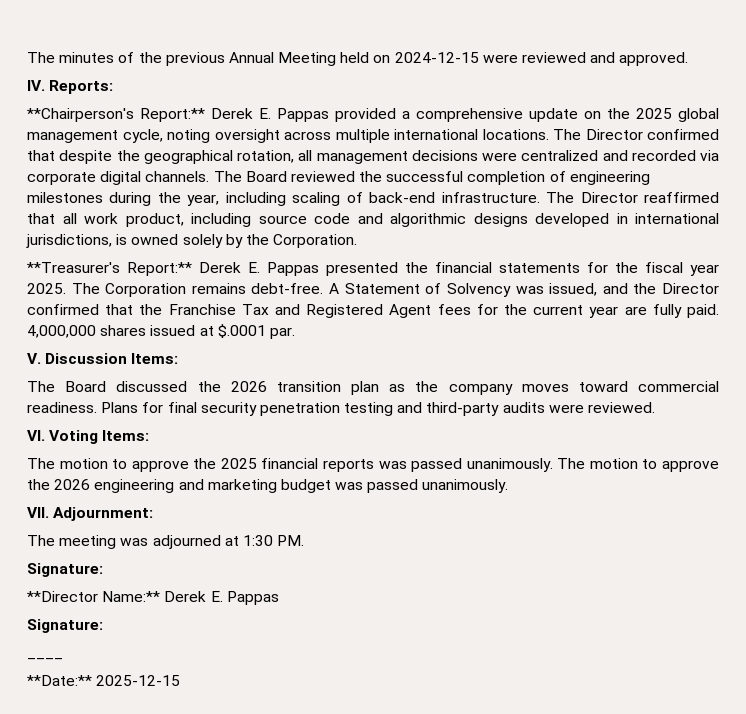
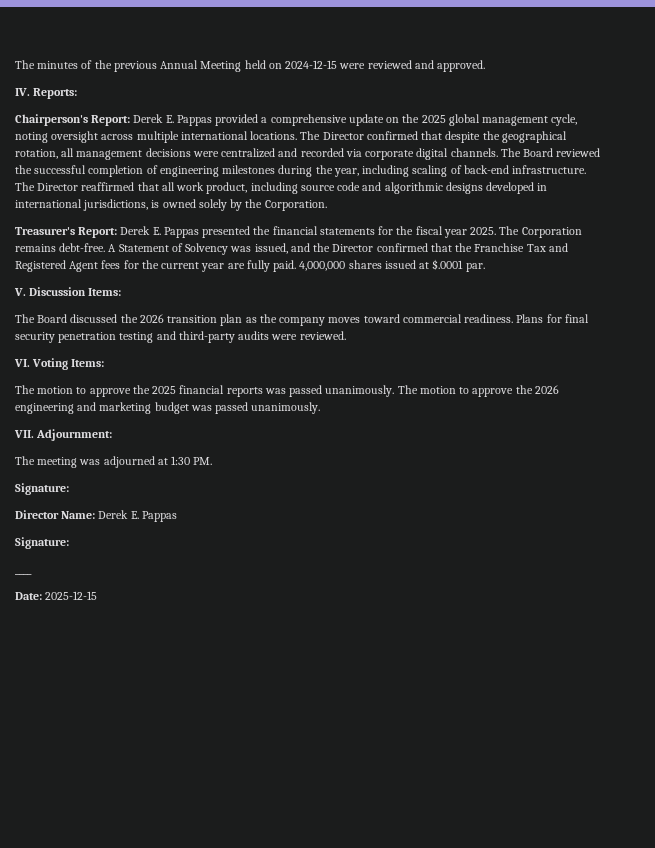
- **Chairperson's Report:** Derek E. Pappas provided a comprehensive update on the 2025 global management cycle, noting oversight across multiple international locations.
+ Chairperson's Report: Derek E. Pappas provided a comprehensive update on the 2025 global management cycle, noting oversight across multiple international locations.
- **Treasurer's Report:** Derek E. Pappas presented the financial statements for the fiscal year 2025.
+ Treasurer's Report: Derek E. Pappas presented the financial statements for the fiscal year 2025.
- **Director Name:** Derek E. Pappas
+ Director Name: Derek E. Pappas
- **Date:** 2025-12-15
+ Date: 2025-12-15

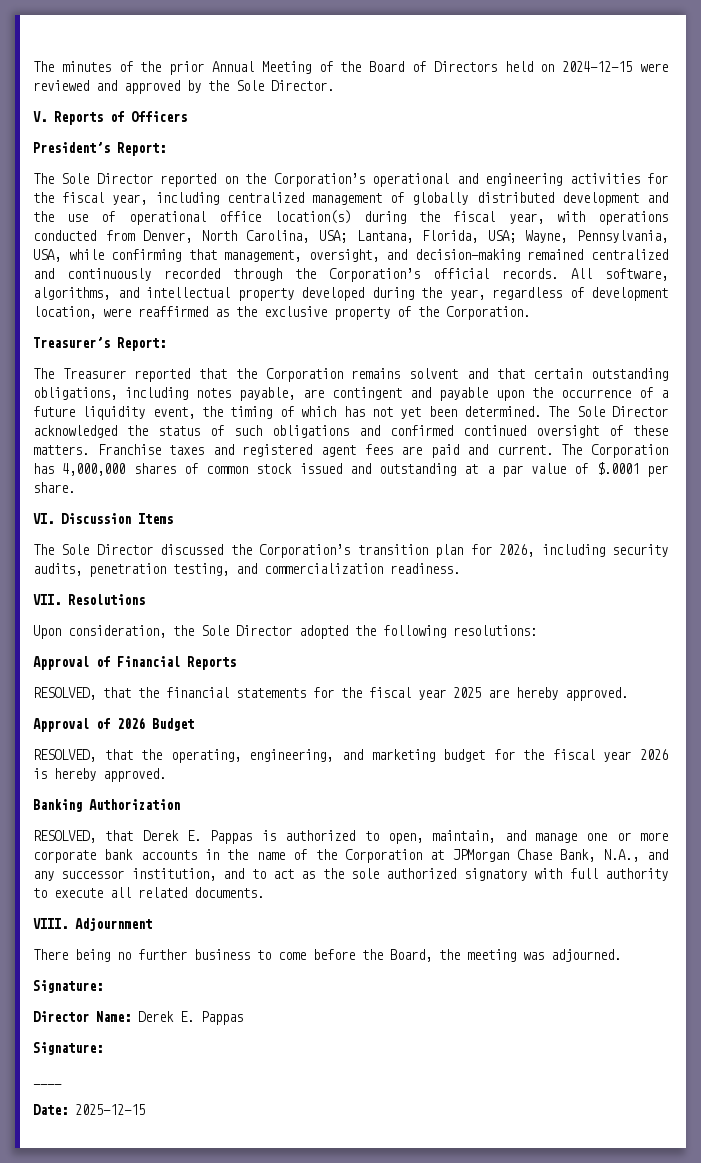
- The minutes of the previous Annual Meeting held on 2024-12-15 were reviewed and approved.
- IV. Reports:
- Chairperson's Report: Derek E. Pappas provided a comprehensive update on the 2025 global management cycle, noting oversight across multiple international locations. The Director confirmed that despite the geographical rotation, all management decisions were centralized and recorded via corporate digital channels. The Board reviewed the successful completion of engineering milestones during the year, including scaling of back-end infrastructure. The Director reaffirmed that all work product, including source code and algorithmic designs developed in international jurisdictions, is owned solely by the Corporation.
- Treasurer's Report: Derek E. Pappas presented the financial statements for the fiscal year 2025. The Corporation remains debt-free. A Statement of Solvency was issued, and the Director confirmed that the Franchise Tax and Registered Agent fees for the current year are fully paid. 4,000,000 shares issued at $.0001 par.
- V. Discussion Items:
- The Board discussed the 2026 transition plan as the company moves toward commercial readiness. Plans for final security penetration testing and third-party audits were reviewed.
- VI. Voting Items:
- The motion to approve the 2025 financial reports was passed unanimously. The motion to approve the 2026 engineering and marketing budget was passed unanimously.
- VII. Adjournment:
- The meeting was adjourned at 1:30 PM.
+ The minutes of the prior Annual Meeting of the Board of Directors held on 2024-12-15 were reviewed and approved by the Sole Director.
+ V. Reports of Officers
+ President’s Report:
+ The Sole Director reported on the Corporation’s operational and engineering activities for the fiscal year, including centralized management of globally distributed development and the use of operational office location(s) during the fiscal year, with operations conducted from Denver, North Carolina, USA; Lantana, Florida, USA; Wayne, Pennsylvania, USA, while confirming that management, oversight, and decision-making remained centralized and continuously recorded through the Corporation’s official records. All software, algorithms, and intellectual property developed during the year, regardless of development location, were reaffirmed as the exclusive property of the Corporation.
+ Treasurer’s Report:
+ The Treasurer reported that the Corporation remains solvent and that certain outstanding obligations, including notes payable, are contingent and payable upon the occurrence of a future liquidity event, the timing of which has not yet been determined. The Sole Director acknowledged the status of such obligations and confirmed continued oversight of these matters. Franchise taxes and registered agent fees are paid and current. The Corporation has 4,000,000 shares of common stock issued and outstanding at a par value of $.0001 per share.
+ VI. Discussion Items
+ The Sole Director discussed the Corporation’s transition plan for 2026, including security audits, penetration testing, and commercialization readiness.
+ VII. Resolutions
+ Upon consideration, the Sole Director adopted the following resolutions:
+ Approval of Financial Reports
+ RESOLVED, that the financial statements for the fiscal year 2025 are hereby approved.
+ Approval of 2026 Budget
+ RESOLVED, that the operating, engineering, and marketing budget for the fiscal year 2026 is hereby approved.
+ Banking Authorization
+ RESOLVED, that Derek E. Pappas is authorized to open, maintain, and manage one or more corporate bank accounts in the name of the Corporation at JPMorgan Chase Bank, N.A., and any successor institution, and to act as the sole authorized signatory with full authority to execute all related documents.
+ VIII. Adjournment
+ There being no further business to come before the Board, the meeting was adjourned.

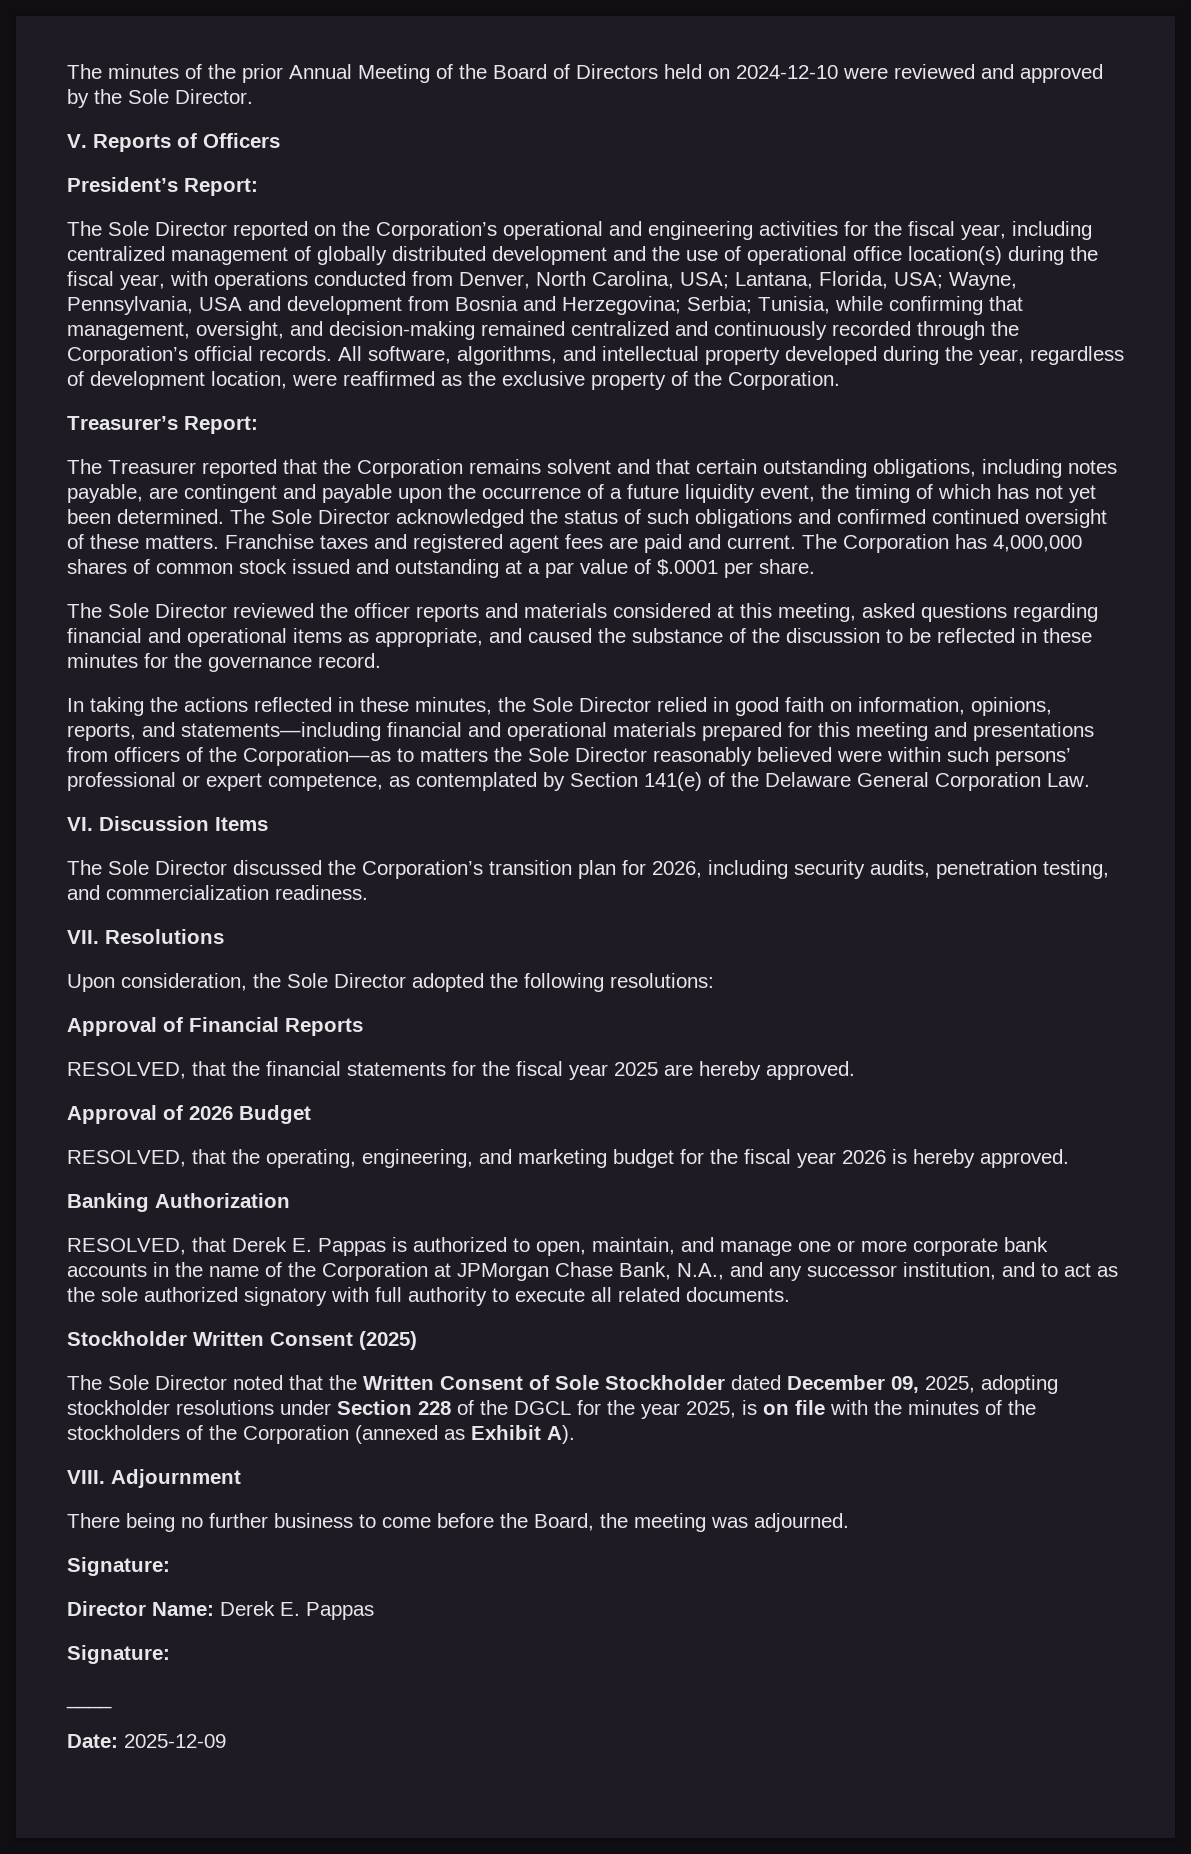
- The minutes of the prior Annual Meeting of the Board of Directors held on 2024-12-15 were reviewed and approved by the Sole Director.
+ The minutes of the prior Annual Meeting of the Board of Directors held on 2024-12-10 were reviewed and approved by the Sole Director.
- Wayne, Pennsylvania, USA, while confirming that management, oversight, and decision-making remained centralized and continuously recorded through the Corporation’s official records.
+ Wayne, Pennsylvania, USA and development from Bosnia and Herzegovina; Serbia; Tunisia, while confirming that management, oversight, and decision-making remained centralized and continuously recorded through the Corporation’s official records.
+ The Sole Director reviewed the officer reports and materials considered at this meeting, asked questions regarding financial and operational items as appropriate, and caused the substance of the discussion to be reflected in these minutes for the governance record.
+ In taking the actions reflected in these minutes, the Sole Director relied in good faith on information, opinions, reports, and statements—including financial and operational materials prepared for this meeting and presentations from officers of the Corporation—as to matters the Sole Director reasonably believed were within such persons’ professional or expert competence, as contemplated by Section 141(e) of the Delaware General Corporation Law.
+ Stockholder Written Consent (2025)
+ The Sole Director noted that the Written Consent of Sole Stockholder dated December 09, 2025, adopting stockholder resolutions under Section 228 of the DGCL for the year 2025, is on file with the minutes of the stockholders of the Corporation (annexed as Exhibit A).
- Date: 2025-12-15
+ Date: 2025-12-09

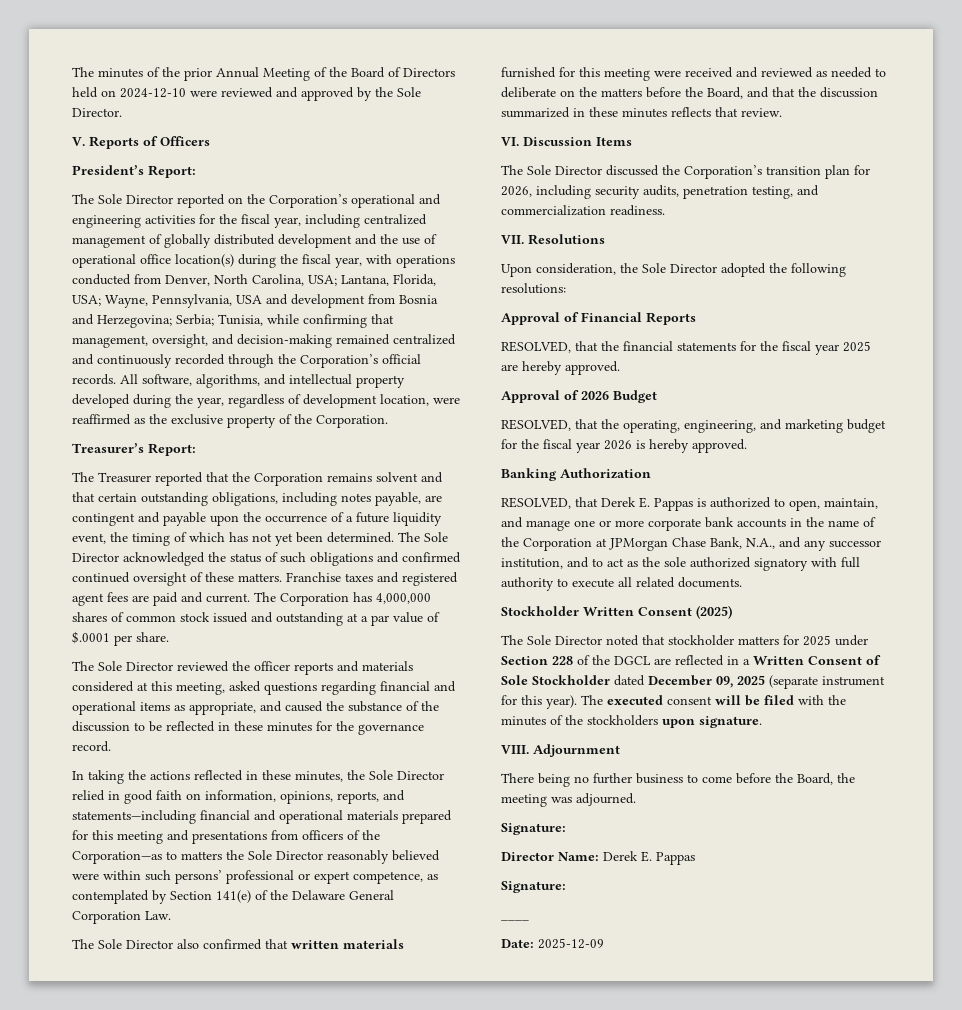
+ The Sole Director also confirmed that written materials furnished for this meeting were received and reviewed as needed to deliberate on the matters before the Board, and that the discussion summarized in these minutes reflects that review.
- The Sole Director noted that the Written Consent of Sole Stockholder dated December 09, 2025, adopting stockholder resolutions under Section 228 of the DGCL for the year 2025, is on file with the minutes of the stockholders of the Corporation (annexed as Exhibit A).
+ The Sole Director noted that stockholder matters for 2025 under Section 228 of the DGCL are reflected in a Written Consent of Sole Stockholder dated December 09, 2025 (separate instrument for this year). The executed consent will be filed with the minutes of the stockholders upon signature.

